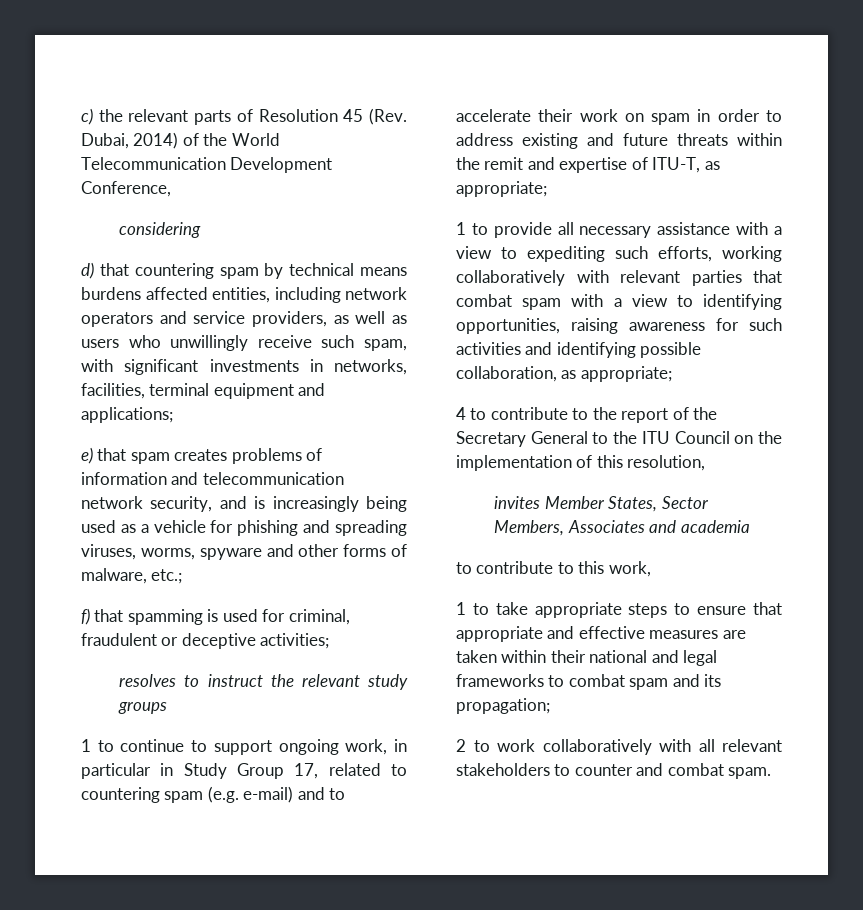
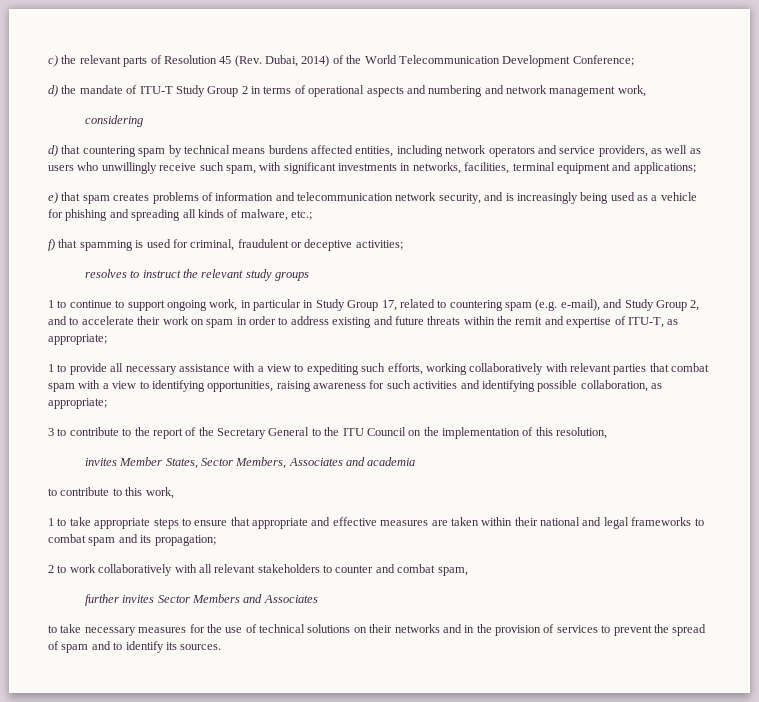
- c) the relevant parts of Resolution 45 (Rev. Dubai, 2014) of the World Telecommunication Development Conference,
+ c) the relevant parts of Resolution 45 (Rev. Dubai, 2014) of the World Telecommunication Development Conference;
+ d) the mandate of ITU-T Study Group 2 in terms of operational aspects and numbering and network management work,
- e) that spam creates problems of information and telecommunication network security, and is increasingly being used as a vehicle for phishing and spreading viruses, worms, spyware and other forms of malware, etc.;
+ e) that spam creates problems of information and telecommunication network security, and is increasingly being used as a vehicle for phishing and spreading all kinds of malware, etc.;
- 1 to continue to support ongoing work, in particular in Study Group 17, related to countering spam (e.g. e-mail) and to accelerate their work on spam in order to address existing and future threats within the remit and expertise of ITU-T, as appropriate;
+ 1 to continue to support ongoing work, in particular in Study Group 17, related to countering spam (e.g. e-mail), and Study Group 2, and to accelerate their work on spam in order to address existing and future threats within the remit and expertise of ITU-T, as appropriate;
- 4 to contribute to the report of the Secretary General to the ITU Council on the implementation of this resolution,
+ 3 to contribute to the report of the Secretary General to the ITU Council on the implementation of this resolution,
- 2 to work collaboratively with all relevant stakeholders to counter and combat spam.
+ 2 to work collaboratively with all relevant stakeholders to counter and combat spam,
+ further invites Sector Members and Associates
+ to take necessary measures for the use of technical solutions on their networks and in the provision of services to prevent the spread of spam and to identify its sources.

